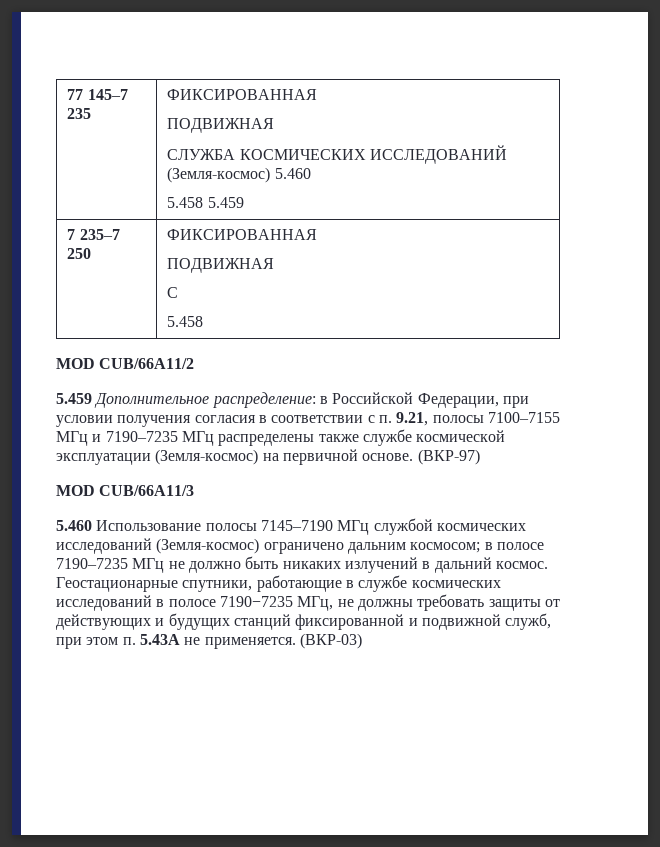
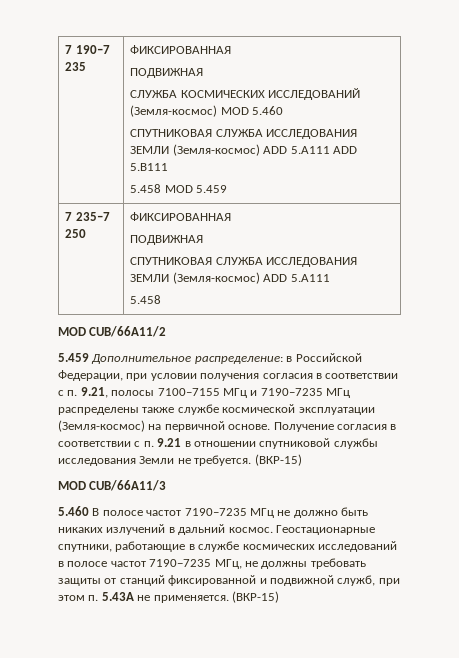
- 77 145–7 235 | ФИКСИРОВАННАЯ
+ 7 190–7 235 | ФИКСИРОВАННАЯ
  ПОДВИЖНАЯ
- СЛУЖБА КОСМИЧЕСКИХ ИССЛЕДОВАНИЙ (Земля-космос) 5.460
- 5.458 5.459
+ СЛУЖБА КОСМИЧЕСКИХ ИССЛЕДОВАНИЙ (Земля-космос) MOD 5.460
+ CПУТНИКОВАЯ СЛУЖБА ИССЛЕДОВАНИЯ ЗЕМЛИ (Земля-космос) ADD 5.A111 ADD 5.B111
+ 5.458 MOD 5.459
  7 235–7 250 | ФИКСИРОВАННАЯ
  ПОДВИЖНАЯ
- С
+ СПУТНИКОВАЯ СЛУЖБА ИССЛЕДОВАНИЯ ЗЕМЛИ (Земля-космос) ADD 5.A111
- (ВКР-97)
+ Получение согласия в соответствии с п. 9.21 в отношении спутниковой службы исследования Земли не требуется. (ВКР-15)
  MOD CUB/66A11/3
- 5.460 Использование полосы 7145–7190 МГц службой космических исследований (Земля-космос) ограничено дальним космосом; в полосе 7190–7235 МГц не должно быть никаких излучений в дальний космос.
+ 5.460 В полосе частот 7190–7235 МГц не должно быть никаких излучений в дальний космос.
- Геостационарные спутники, работающие в службе космических исследований в полосе 7190−7235 МГц, не должны требовать защиты от действующих и будущих станций фиксированной и подвижной служб, при этом п. 5.43А не применяется. (ВКР-03)
+ Геостационарные спутники, работающие в службе космических исследований в полосе частот 7190−7235 МГц, не должны требовать защиты от станций фиксированной и подвижной служб, при этом п. 5.43А не применяется. (ВКР-15)

